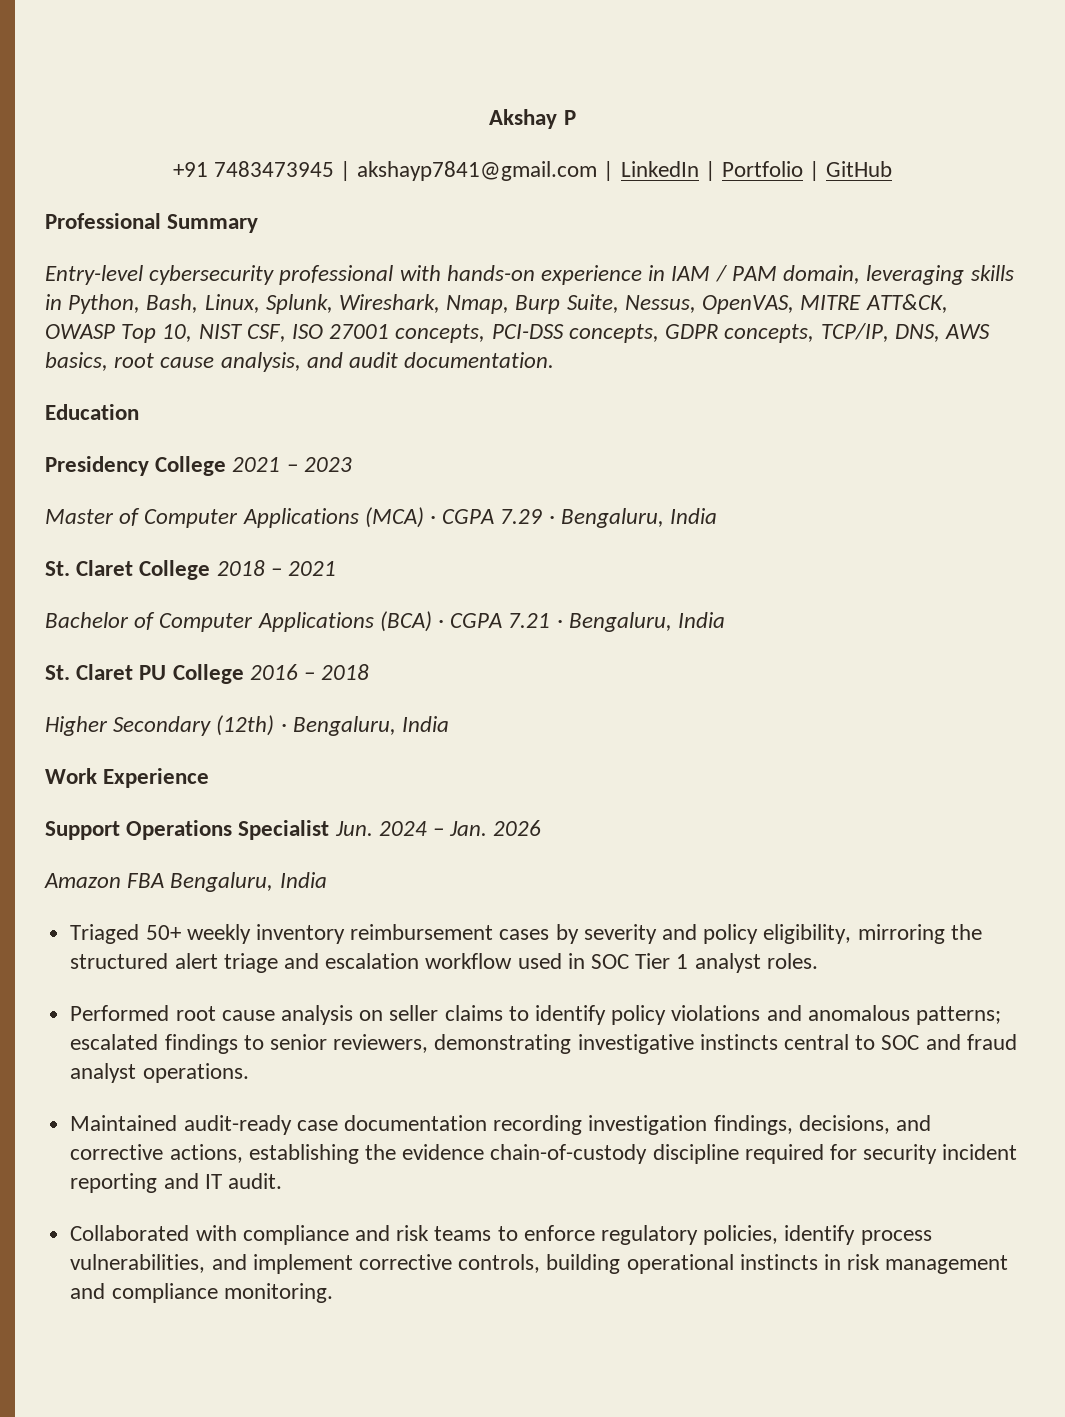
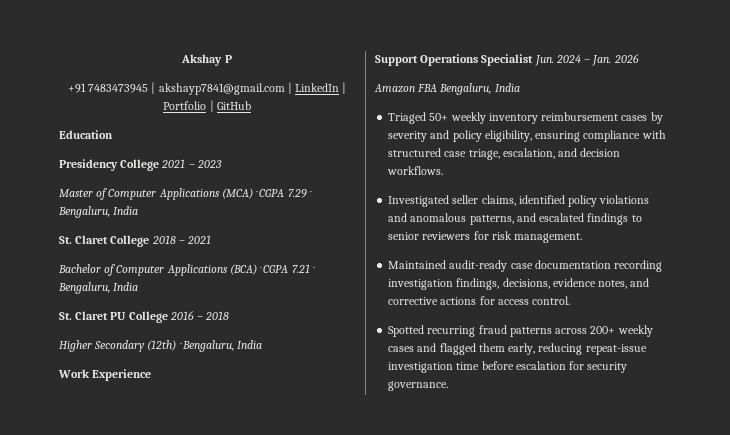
- Professional Summary
- Entry-level cybersecurity professional with hands-on experience in IAM / PAM domain, leveraging skills in Python, Bash, Linux, Splunk, Wireshark, Nmap, Burp Suite, Nessus, OpenVAS, MITRE ATT&CK, OWASP Top 10, NIST CSF, ISO 27001 concepts, PCI-DSS concepts, GDPR concepts, TCP/IP, DNS, AWS basics, root cause analysis, and audit documentation.
- Triaged 50+ weekly inventory reimbursement cases by severity and policy eligibility, mirroring the structured alert triage and escalation workflow used in SOC Tier 1 analyst roles.
- Performed root cause analysis on seller claims to identify policy violations and anomalous patterns; escalated findings to senior reviewers, demonstrating investigative instincts central to SOC and fraud analyst operations.
+ Triaged 50+ weekly inventory reimbursement cases by severity and policy eligibility, ensuring compliance with structured case triage, escalation, and decision workflows.
+ Investigated seller claims, identified policy violations and anomalous patterns, and escalated findings to senior reviewers for risk management.
- Maintained audit-ready case documentation recording investigation findings, decisions, and corrective actions, establishing the evidence chain-of-custody discipline required for security incident reporting and IT audit.
- Collaborated with compliance and risk teams to enforce regulatory policies, identify process vulnerabilities, and implement corrective controls, building operational instincts in risk management and compliance monitoring.
+ Maintained audit-ready case documentation recording investigation findings, decisions, evidence notes, and corrective actions for access control.
+ Spotted recurring fraud patterns across 200+ weekly cases and flagged them early, reducing repeat-issue investigation time before escalation for security governance.

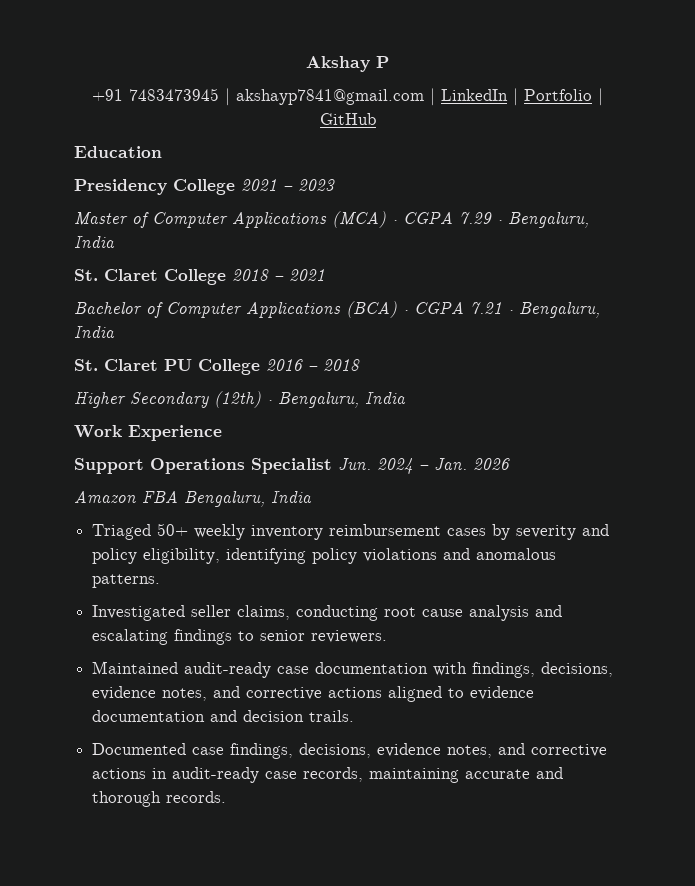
- Triaged 50+ weekly inventory reimbursement cases by severity and policy eligibility, ensuring compliance with structured case triage, escalation, and decision workflows.
- Investigated seller claims, identified policy violations and anomalous patterns, and escalated findings to senior reviewers for risk management.
+ Triaged 50+ weekly inventory reimbursement cases by severity and policy eligibility, identifying policy violations and anomalous patterns.
+ Investigated seller claims, conducting root cause analysis and escalating findings to senior reviewers.
- Maintained audit-ready case documentation recording investigation findings, decisions, evidence notes, and corrective actions for access control.
- Spotted recurring fraud patterns across 200+ weekly cases and flagged them early, reducing repeat-issue investigation time before escalation for security governance.
+ Maintained audit-ready case documentation with findings, decisions, evidence notes, and corrective actions aligned to evidence documentation and decision trails.
+ Documented case findings, decisions, evidence notes, and corrective actions in audit-ready case records, maintaining accurate and thorough records.

